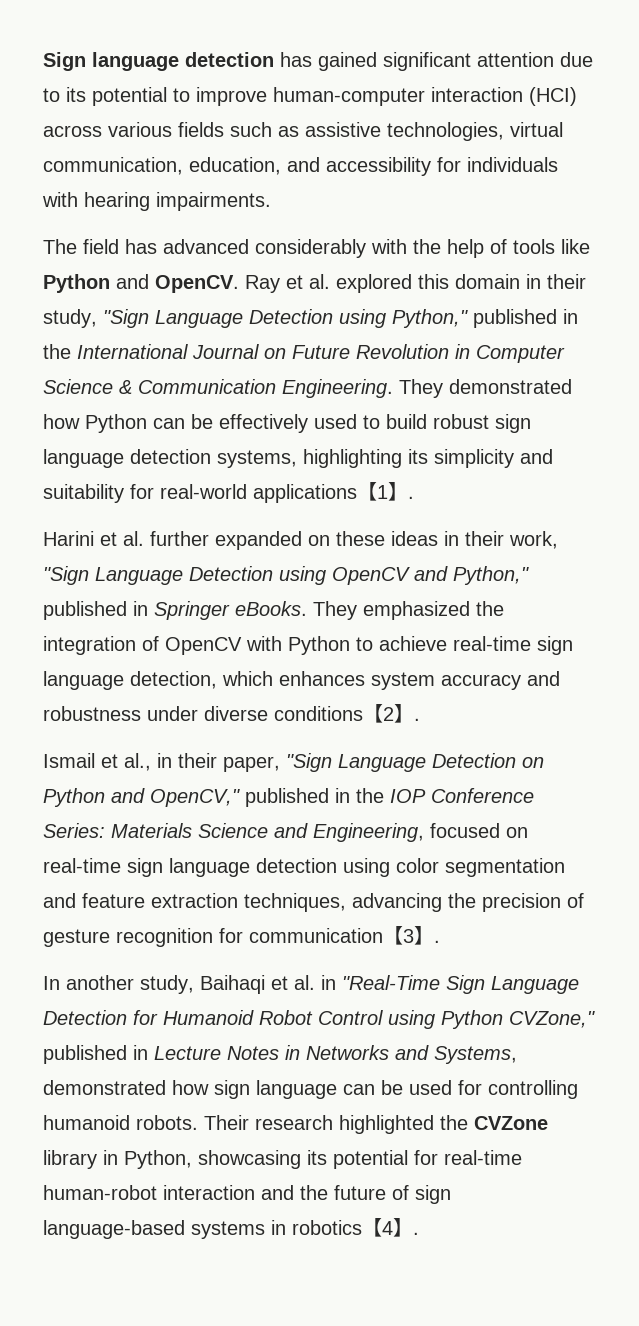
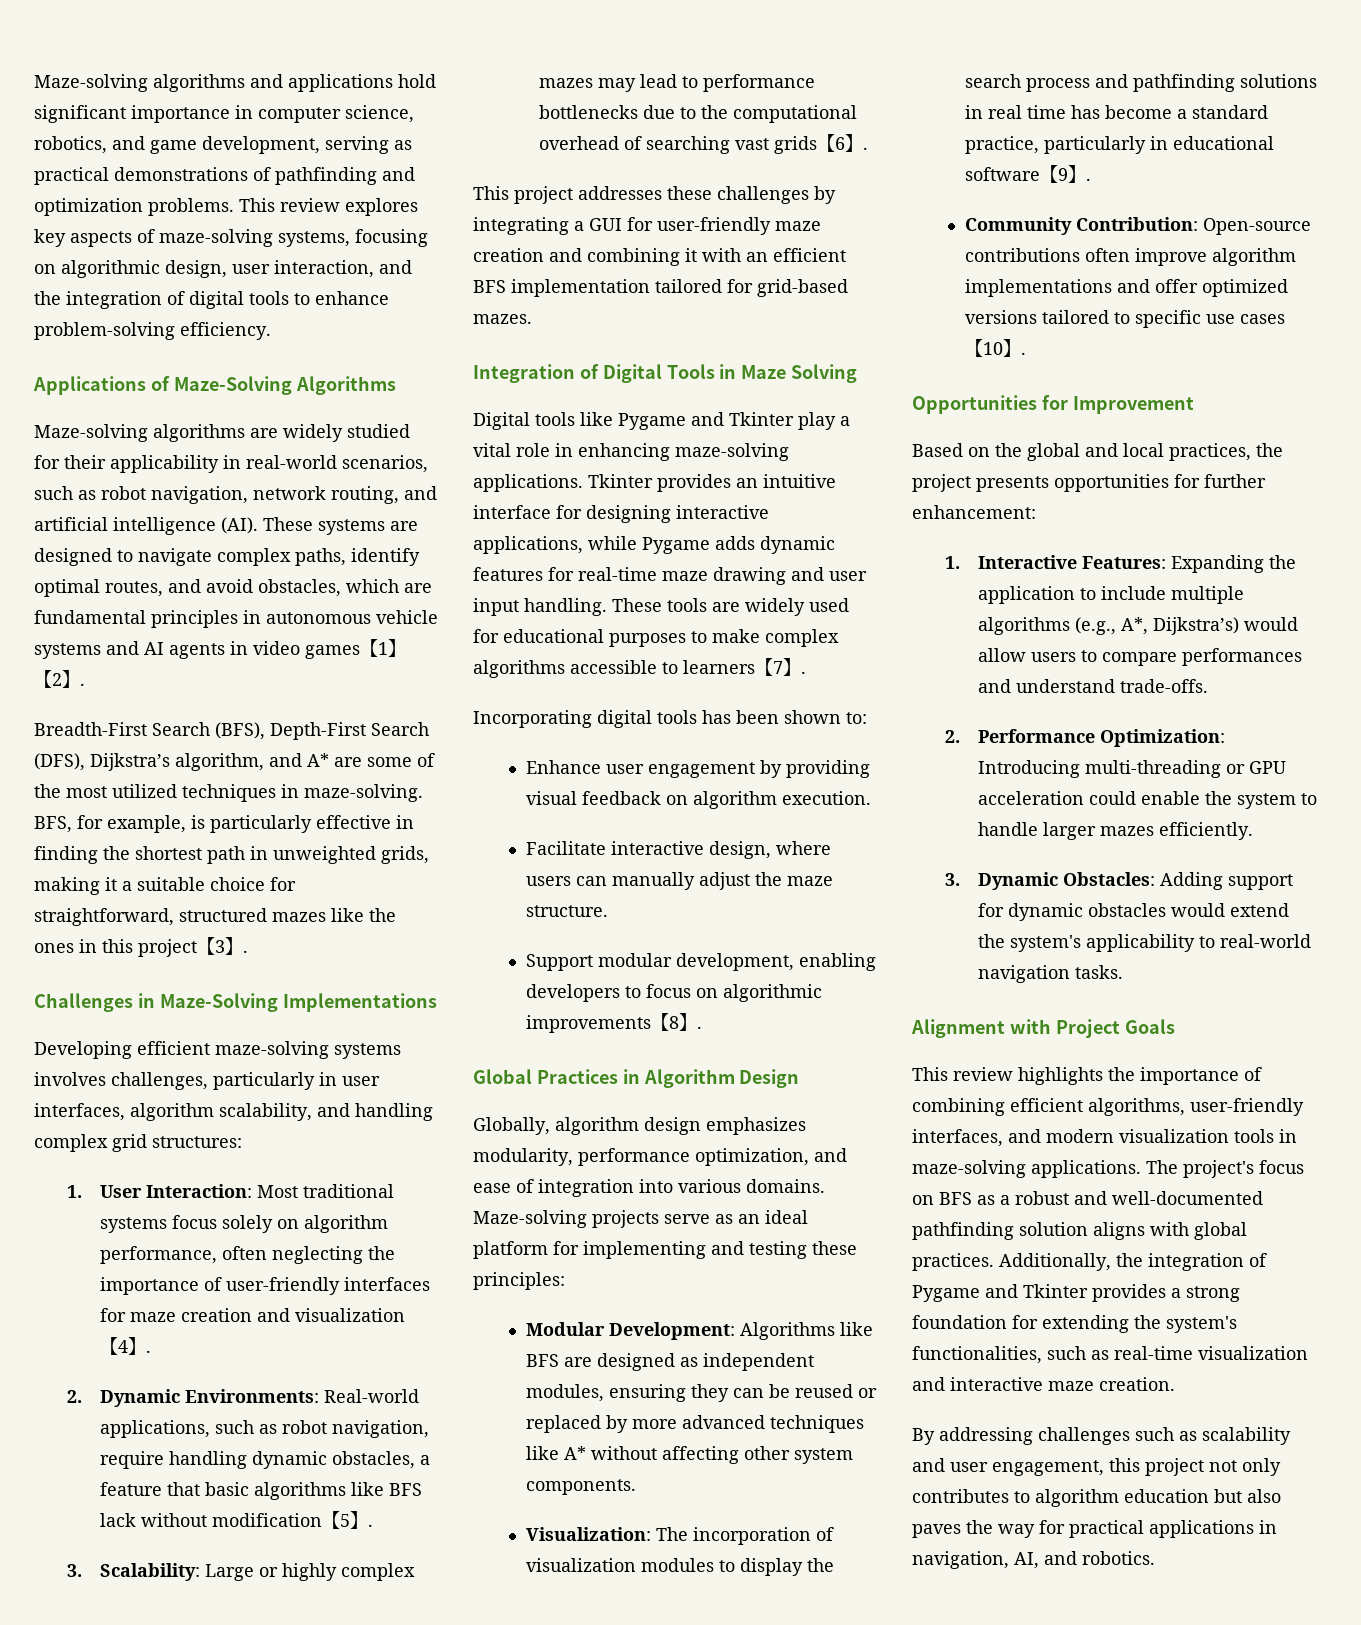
- Sign language detection has gained significant attention due to its potential to improve human-computer interaction (HCI) across various fields such as assistive technologies, virtual communication, education, and accessibility for individuals with hearing impairments.
- The field has advanced considerably with the help of tools like Python and OpenCV. Ray et al. explored this domain in their study, "Sign Language Detection using Python," published in the International Journal on Future Revolution in Computer Science & Communication Engineering. They demonstrated how Python can be effectively used to build robust sign language detection systems, highlighting its simplicity and suitability for real-world applications【1】.
- Harini et al. further expanded on these ideas in their work, "Sign Language Detection using OpenCV and Python," published in Springer eBooks. They emphasized the integration of OpenCV with Python to achieve real-time sign language detection, which enhances system accuracy and robustness under diverse conditions【2】.
- Ismail et al., in their paper, "Sign Language Detection on Python and OpenCV," published in the IOP Conference Series: Materials Science and Engineering, focused on real-time sign language detection using color segmentation and feature extraction techniques, advancing the precision of gesture recognition for communication【3】.
- In another study, Baihaqi et al. in "Real-Time Sign Language Detection for Humanoid Robot Control using Python CVZone," published in Lecture Notes in Networks and Systems, demonstrated how sign language can be used for controlling humanoid robots. Their research highlighted the CVZone library in Python, showcasing its potential for real-time human-robot interaction and the future of sign language-based systems in robotics【4】.
+ Maze-solving algorithms and applications hold significant importance in computer science, robotics, and game development, serving as practical demonstrations of pathfinding and optimization problems. This review explores key aspects of maze-solving systems, focusing on algorithmic design, user interaction, and the integration of digital tools to enhance problem-solving efficiency.
+ Applications of Maze-Solving Algorithms
+ Maze-solving algorithms are widely studied for their applicability in real-world scenarios, such as robot navigation, network routing, and artificial intelligence (AI). These systems are designed to navigate complex paths, identify optimal routes, and avoid obstacles, which are fundamental principles in autonomous vehicle systems and AI agents in video games【1】【2】.
+ Breadth-First Search (BFS), Depth-First Search (DFS), Dijkstra’s algorithm, and A* are some of the most utilized techniques in maze-solving. BFS, for example, is particularly effective in finding the shortest path in unweighted grids, making it a suitable choice for straightforward, structured mazes like the ones in this project【3】.
+ Challenges in Maze-Solving Implementations
+ Developing efficient maze-solving systems involves challenges, particularly in user interfaces, algorithm scalability, and handling complex grid structures:
+ 1. User Interaction: Most traditional systems focus solely on algorithm performance, often neglecting the importance of user-friendly interfaces for maze creation and visualization【4】.
+ 2. Dynamic Environments: Real-world applications, such as robot navigation, require handling dynamic obstacles, a feature that basic algorithms like BFS lack without modification【5】.
+ 3. Scalability: Large or highly complex mazes may lead to performance bottlenecks due to the computational overhead of searching vast grids【6】.
+ This project addresses these challenges by integrating a GUI for user-friendly maze creation and combining it with an efficient BFS implementation tailored for grid-based mazes.
+ Integration of Digital Tools in Maze Solving
+ Digital tools like Pygame and Tkinter play a vital role in enhancing maze-solving applications. Tkinter provides an intuitive interface for designing interactive applications, while Pygame adds dynamic features for real-time maze drawing and user input handling. These tools are widely used for educational purposes to make complex algorithms accessible to learners【7】.
+ Incorporating digital tools has been shown to:
+ Enhance user engagement by providing visual feedback on algorithm execution.
+ Facilitate interactive design, where users can manually adjust the maze structure.
+ Support modular development, enabling developers to focus on algorithmic improvements【8】.
+ Global Practices in Algorithm Design
+ Globally, algorithm design emphasizes modularity, performance optimization, and ease of integration into various domains. Maze-solving projects serve as an ideal platform for implementing and testing these principles:
+ Modular Development: Algorithms like BFS are designed as independent modules, ensuring they can be reused or replaced by more advanced techniques like A* without affecting other system components.
+ Visualization: The incorporation of visualization modules to display the search process and pathfinding solutions in real time has become a standard practice, particularly in educational software【9】.
+ Community Contribution: Open-source contributions often improve algorithm implementations and offer optimized versions tailored to specific use cases【10】.
+ Opportunities for Improvement
+ Based on the global and local practices, the project presents opportunities for further enhancement:
+ 1. Interactive Features: Expanding the application to include multiple algorithms (e.g., A*, Dijkstra’s) would allow users to compare performances and understand trade-offs.
+ 2. Performance Optimization: Introducing multi-threading or GPU acceleration could enable the system to handle larger mazes efficiently.
+ 3. Dynamic Obstacles: Adding support for dynamic obstacles would extend the system's applicability to real-world navigation tasks.
+ Alignment with Project Goals
+ This review highlights the importance of combining efficient algorithms, user-friendly interfaces, and modern visualization tools in maze-solving applications. The project's focus on BFS as a robust and well-documented pathfinding solution aligns with global practices. Additionally, the integration of Pygame and Tkinter provides a strong foundation for extending the system's functionalities, such as real-time visualization and interactive maze creation.
+ By addressing challenges such as scalability and user engagement, this project not only contributes to algorithm education but also paves the way for practical applications in navigation, AI, and robotics.

